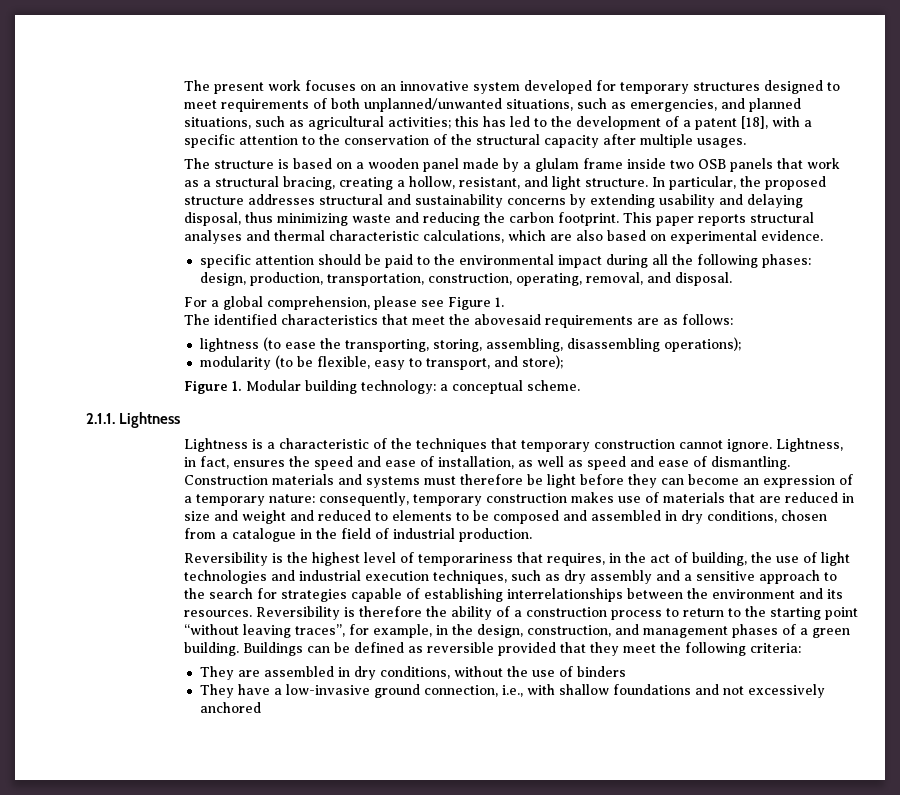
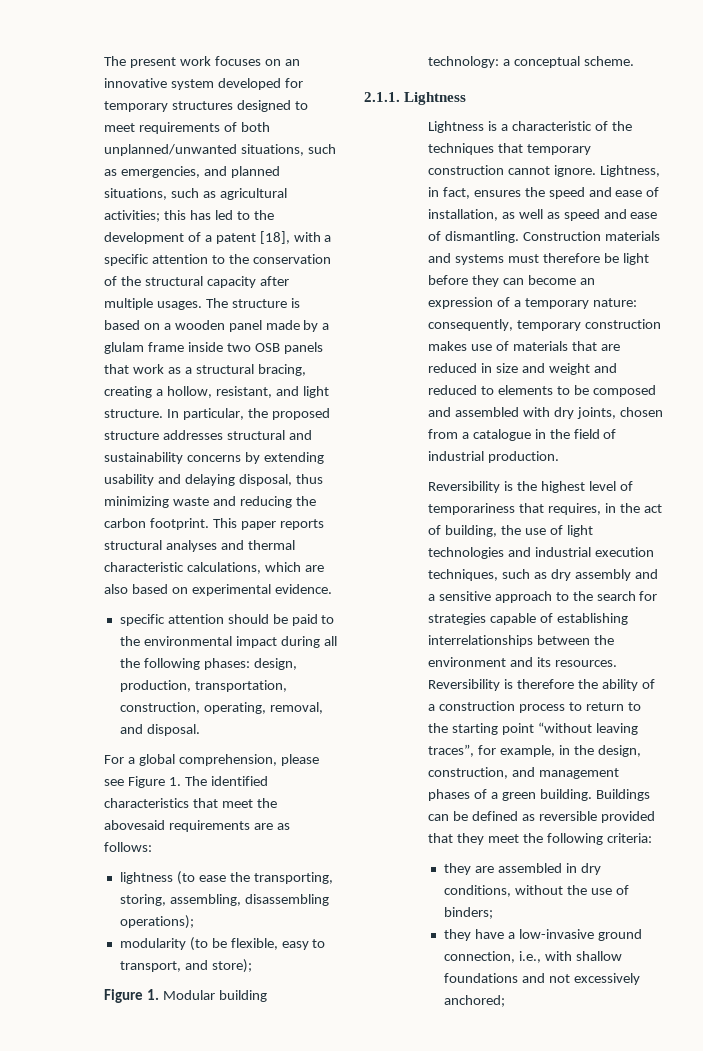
- this has led to the development of a patent [18], with a specific attention to the conservation of the structural capacity after multiple usages.
- The structure is based on a wooden panel made by a glulam frame inside two OSB panels that work as a structural bracing, creating a hollow, resistant, and light structure.
+ this has led to the development of a patent [18], with a specific attention to the conservation of the structural capacity after multiple usages. The structure is based on a wooden panel made by a glulam frame inside two OSB panels that work as a structural bracing, creating a hollow, resistant, and light structure.
- For a global comprehension, please see Figure 1.
- The identified characteristics that meet the abovesaid requirements are as follows:
+ For a global comprehension, please see Figure 1. The identified characteristics that meet the abovesaid requirements are as follows:
- Construction materials and systems must therefore be light before they can become an expression of a temporary nature: consequently, temporary construction makes use of materials that are reduced in size and weight and reduced to elements to be composed and assembled in dry conditions, chosen from a catalogue in the field of industrial production.
+ Construction materials and systems must therefore be light before they can become an expression of a temporary nature: consequently, temporary construction makes use of materials that are reduced in size and weight and reduced to elements to be composed and assembled with dry joints, chosen from a catalogue in the field of industrial production.
- They are assembled in dry conditions, without the use of binders
- They have a low-invasive ground connection, i.e., with shallow foundations and not excessively anchored
+ they are assembled in dry conditions, without the use of binders;
+ they have a low-invasive ground connection, i.e., with shallow foundations and not excessively anchored;

